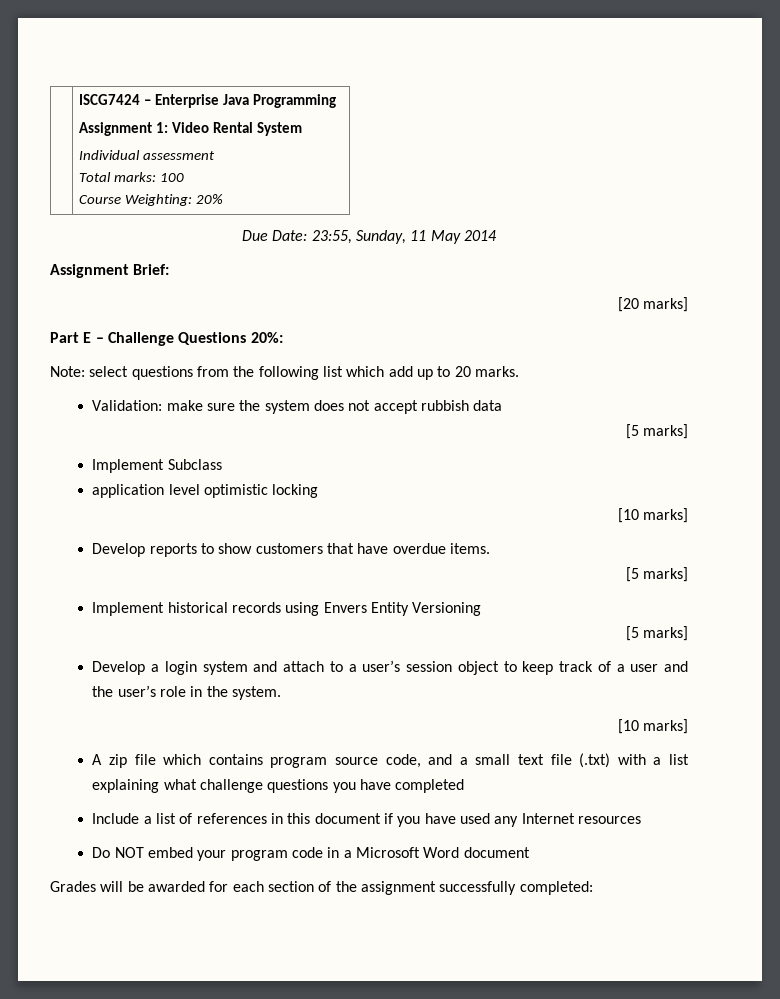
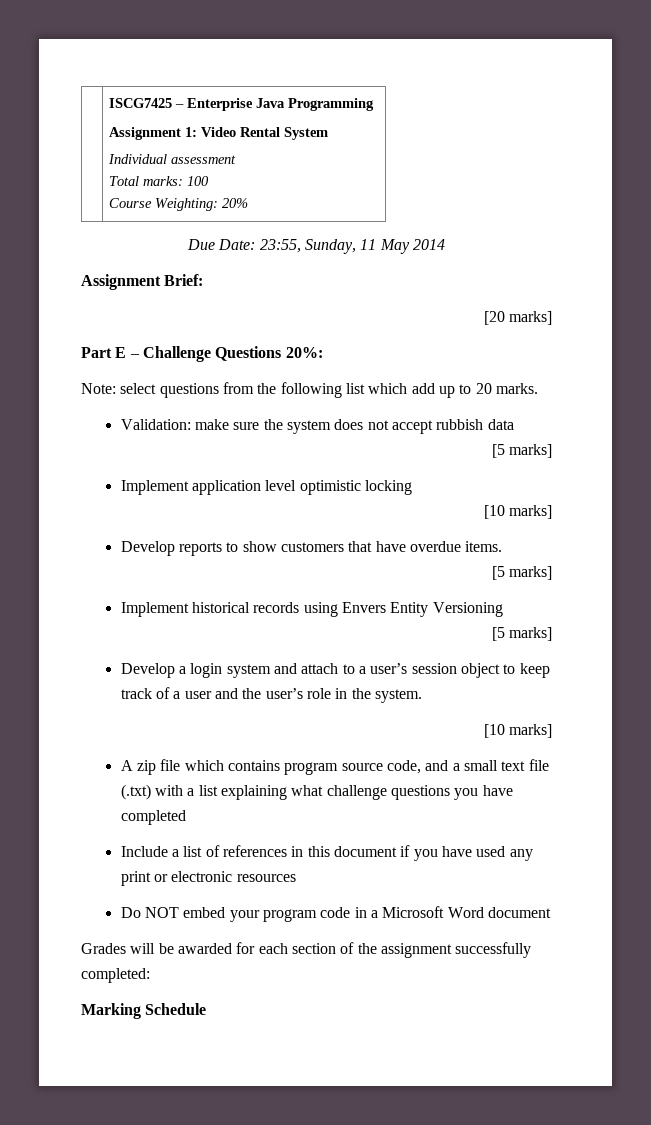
- | ISCG7424 – Enterprise Java Programming
+ | ISCG7425 – Enterprise Java Programming
- Implement Subclass
- application level optimistic locking
+ Implement application level optimistic locking
- Include a list of references in this document if you have used any Internet resources
+ Include a list of references in this document if you have used any print or electronic resources
+ Marking Schedule

